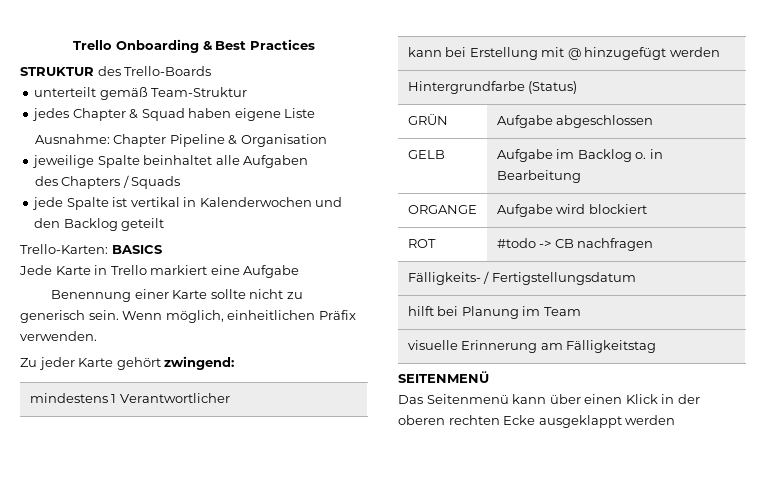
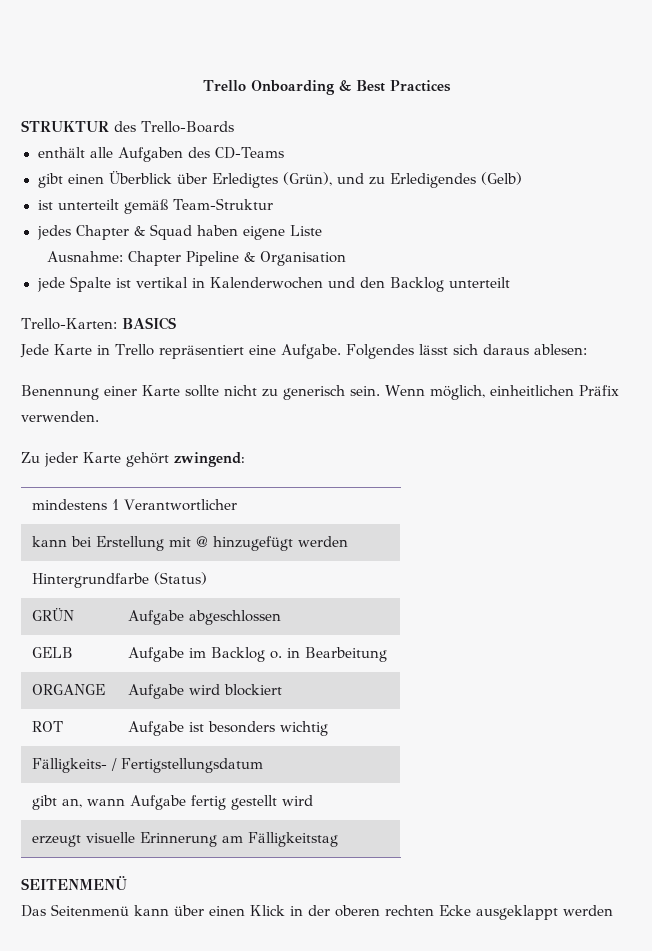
- unterteilt gemäß Team-Struktur
+ enthält alle Aufgaben des CD-Teams
+ gibt einen Überblick über Erledigtes (Grün), und zu Erledigendes (Gelb)
+ ist unterteilt gemäß Team-Struktur
- jeweilige Spalte beinhaltet alle Aufgaben
- des Chapters / Squads
- jede Spalte ist vertikal in Kalenderwochen und den Backlog geteilt
+ jede Spalte ist vertikal in Kalenderwochen und den Backlog unterteilt
- Jede Karte in Trello markiert eine Aufgabe
+ Jede Karte in Trello repräsentiert eine Aufgabe. Folgendes lässt sich daraus ablesen:
- ROT | #todo -> CB nachfragen
+ ROT | Aufgabe ist besonders wichtig
- hilft bei Planung im Team
- visuelle Erinnerung am Fälligkeitstag
+ gibt an, wann Aufgabe fertig gestellt wird
+ erzeugt visuelle Erinnerung am Fälligkeitstag

